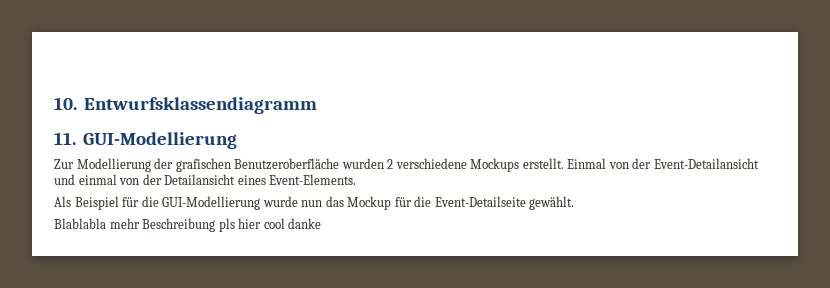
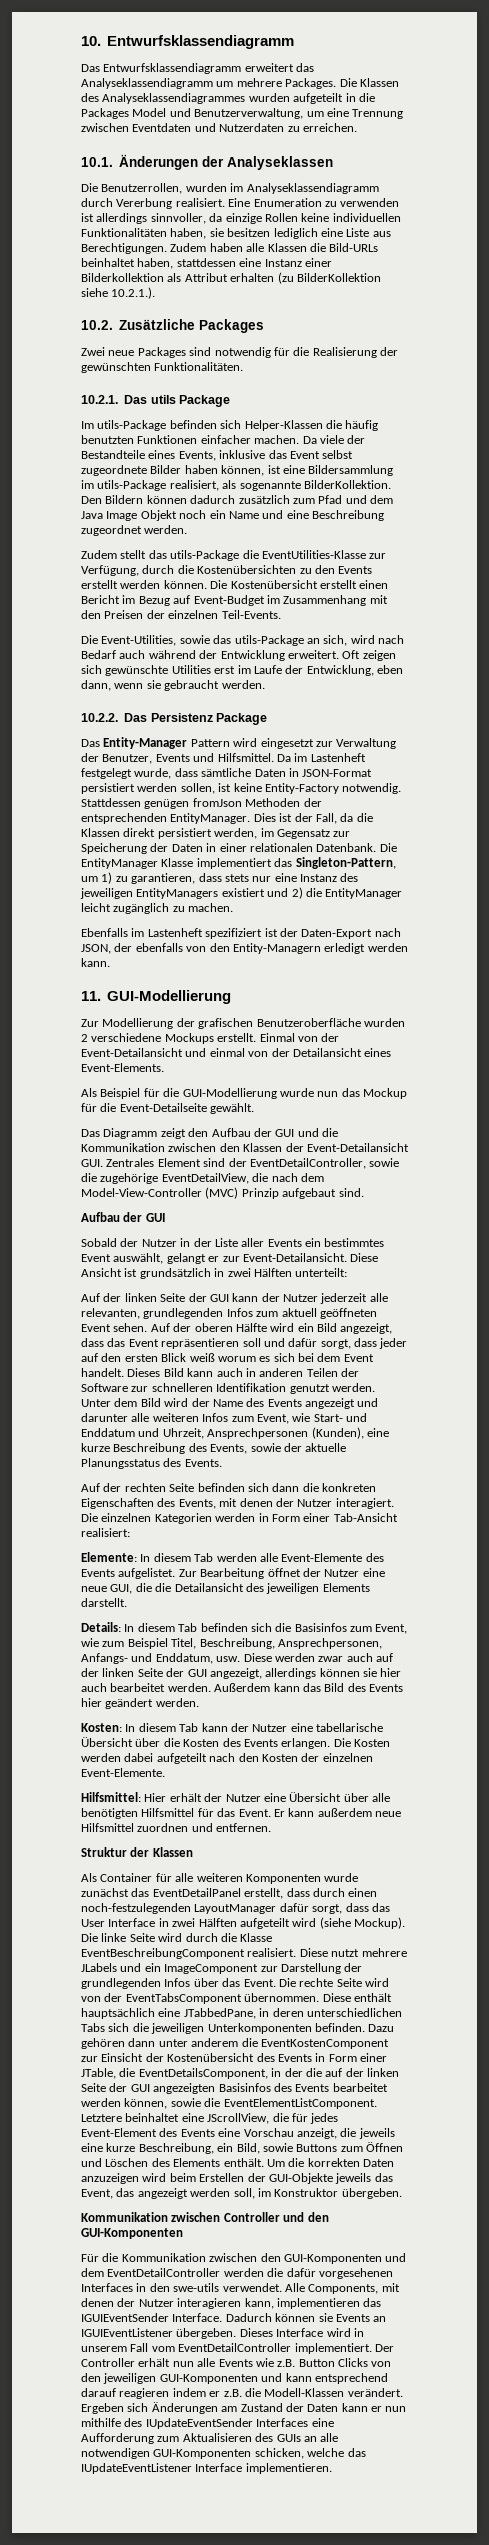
+ Das Entwurfsklassendiagramm erweitert das Analyseklassendiagramm um mehrere Packages. Die Klassen des Analyseklassendiagrammes wurden aufgeteilt in die Packages Model und Benutzerverwaltung, um eine Trennung zwischen Eventdaten und Nutzerdaten zu erreichen.
+ 10.1. Änderungen der Analyseklassen
+ Die Benutzerrollen, wurden im Analyseklassendiagramm durch Vererbung realisiert. Eine Enumeration zu verwenden ist allerdings sinnvoller, da einzige Rollen keine individuellen Funktionalitäten haben, sie besitzen lediglich eine Liste aus Berechtigungen. Zudem haben alle Klassen die Bild-URLs beinhaltet haben, stattdessen eine Instanz einer Bilderkollektion als Attribut erhalten (zu BilderKollektion siehe 10.2.1.).
+ 10.2. Zusätzliche Packages
+ Zwei neue Packages sind notwendig für die Realisierung der gewünschten Funktionalitäten.
+ 10.2.1. Das utils Package
+ Im utils-Package befinden sich Helper-Klassen die häufig benutzten Funktionen einfacher machen. Da viele der Bestandteile eines Events, inklusive das Event selbst zugeordnete Bilder haben können, ist eine Bildersammlung im utils-Package realisiert, als sogenannte BilderKollektion. Den Bildern können dadurch zusätzlich zum Pfad und dem Java Image Objekt noch ein Name und eine Beschreibung zugeordnet werden.
+ Zudem stellt das utils-Package die EventUtilities-Klasse zur Verfügung, durch die Kostenübersichten zu den Events erstellt werden können. Die Kostenübersicht erstellt einen Bericht im Bezug auf Event-Budget im Zusammenhang mit den Preisen der einzelnen Teil-Events.
+ Die Event-Utilities, sowie das utils-Package an sich, wird nach Bedarf auch während der Entwicklung erweitert. Oft zeigen sich gewünschte Utilities erst im Laufe der Entwicklung, eben dann, wenn sie gebraucht werden.
+ 10.2.2. Das Persistenz Package
+ Das Entity-Manager Pattern wird eingesetzt zur Verwaltung der Benutzer, Events und Hilfsmittel. Da im Lastenheft festgelegt wurde, dass sämtliche Daten in JSON-Format persistiert werden sollen, ist keine Entity-Factory notwendig. Stattdessen genügen fromJson Methoden der entsprechenden EntityManager. Dies ist der Fall, da die Klassen direkt persistiert werden, im Gegensatz zur Speicherung der Daten in einer relationalen Datenbank. Die EntityManager Klasse implementiert das Singleton-Pattern, um 1) zu garantieren, dass stets nur eine Instanz des jeweiligen EntityManagers existiert und 2) die EntityManager leicht zugänglich zu machen.
+ Ebenfalls im Lastenheft spezifiziert ist der Daten-Export nach JSON, der ebenfalls von den Entity-Managern erledigt werden kann.
- Blablabla mehr Beschreibung pls hier cool danke
+ Das Diagramm zeigt den Aufbau der GUI und die Kommunikation zwischen den Klassen der Event-Detailansicht GUI. Zentrales Element sind der EventDetailController, sowie die zugehörige EventDetailView, die nach dem Model-View-Controller (MVC) Prinzip aufgebaut sind.
+ Aufbau der GUI
+ Sobald der Nutzer in der Liste aller Events ein bestimmtes Event auswählt, gelangt er zur Event-Detailansicht. Diese Ansicht ist grundsätzlich in zwei Hälften unterteilt:
+ Auf der linken Seite der GUI kann der Nutzer jederzeit alle relevanten, grundlegenden Infos zum aktuell geöffneten Event sehen. Auf der oberen Hälfte wird ein Bild angezeigt, dass das Event repräsentieren soll und dafür sorgt, dass jeder auf den ersten Blick weiß worum es sich bei dem Event handelt. Dieses Bild kann auch in anderen Teilen der Software zur schnelleren Identifikation genutzt werden. Unter dem Bild wird der Name des Events angezeigt und darunter alle weiteren Infos zum Event, wie Start- und Enddatum und Uhrzeit, Ansprechpersonen (Kunden), eine kurze Beschreibung des Events, sowie der aktuelle Planungsstatus des Events.
+ Auf der rechten Seite befinden sich dann die konkreten Eigenschaften des Events, mit denen der Nutzer interagiert. Die einzelnen Kategorien werden in Form einer Tab-Ansicht realisiert:
+ Elemente: In diesem Tab werden alle Event-Elemente des Events aufgelistet. Zur Bearbeitung öffnet der Nutzer eine neue GUI, die die Detailansicht des jeweiligen Elements darstellt.
+ Details: In diesem Tab befinden sich die Basisinfos zum Event, wie zum Beispiel Titel, Beschreibung, Ansprechpersonen, Anfangs- und Enddatum, usw. Diese werden zwar auch auf der linken Seite der GUI angezeigt, allerdings können sie hier auch bearbeitet werden. Außerdem kann das Bild des Events hier geändert werden.
+ Kosten: In diesem Tab kann der Nutzer eine tabellarische Übersicht über die Kosten des Events erlangen. Die Kosten werden dabei aufgeteilt nach den Kosten der einzelnen Event-Elemente.
+ Hilfsmittel: Hier erhält der Nutzer eine Übersicht über alle benötigten Hilfsmittel für das Event. Er kann außerdem neue Hilfsmittel zuordnen und entfernen.
+ Struktur der Klassen
+ Als Container für alle weiteren Komponenten wurde zunächst das EventDetailPanel erstellt, dass durch einen noch-festzulegenden LayoutManager dafür sorgt, dass das User Interface in zwei Hälften aufgeteilt wird (siehe Mockup). Die linke Seite wird durch die Klasse EventBeschreibungComponent realisiert. Diese nutzt mehrere JLabels und ein ImageComponent zur Darstellung der grundlegenden Infos über das Event. Die rechte Seite wird von der EventTabsComponent übernommen. Diese enthält hauptsächlich eine JTabbedPane, in deren unterschiedlichen Tabs sich die jeweiligen Unterkomponenten befinden. Dazu gehören dann unter anderem die EventKostenComponent zur Einsicht der Kostenübersicht des Events in Form einer JTable, die EventDetailsComponent, in der die auf der linken Seite der GUI angezeigten Basisinfos des Events bearbeitet werden können, sowie die EventElementListComponent. Letztere beinhaltet eine JScrollView, die für jedes Event-Element des Events eine Vorschau anzeigt, die jeweils eine kurze Beschreibung, ein Bild, sowie Buttons zum Öffnen und Löschen des Elements enthält. Um die korrekten Daten anzuzeigen wird beim Erstellen der GUI-Objekte jeweils das Event, das angezeigt werden soll, im Konstruktor übergeben.
+ Kommunikation zwischen Controller und den GUI-Komponenten
+ Für die Kommunikation zwischen den GUI-Komponenten und dem EventDetailController werden die dafür vorgesehenen Interfaces in den swe-utils verwendet. Alle Components, mit denen der Nutzer interagieren kann, implementieren das IGUIEventSender Interface. Dadurch können sie Events an IGUIEventListener übergeben. Dieses Interface wird in unserem Fall vom EventDetailController implementiert. Der Controller erhält nun alle Events wie z.B. Button Clicks von den jeweiligen GUI-Komponenten und kann entsprechend darauf reagieren indem er z.B. die Modell-Klassen verändert. Ergeben sich Änderungen am Zustand der Daten kann er nun mithilfe des IUpdateEventSender Interfaces eine Aufforderung zum Aktualisieren des GUIs an alle notwendigen GUI-Komponenten schicken, welche das IUpdateEventListener Interface implementieren.

